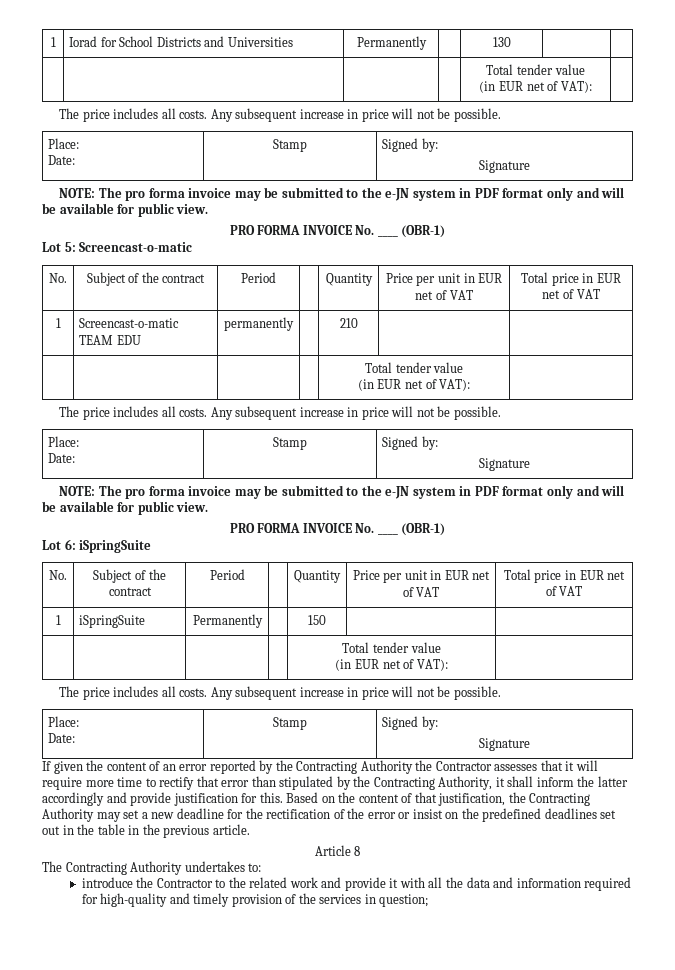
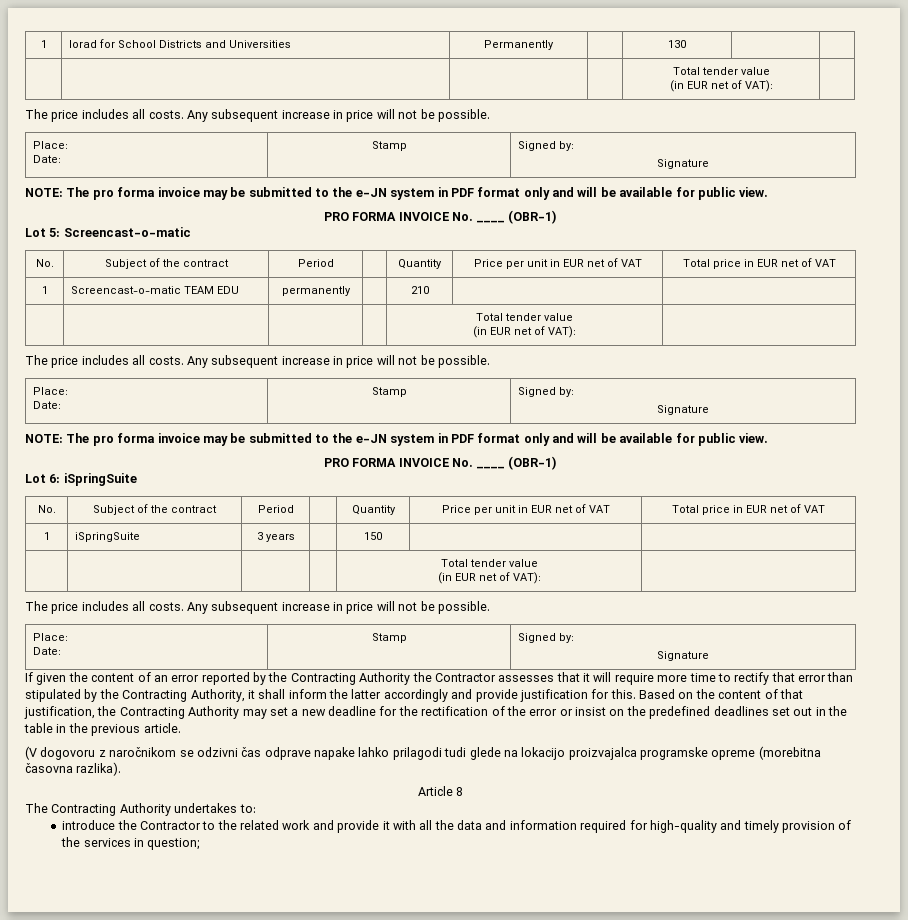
- 1 | iSpringSuite | Permanently | | 150 | |
+ 1 | iSpringSuite | 3 years | | 150 | |
+ (V dogovoru z naročnikom se odzivni čas odprave napake lahko prilagodi tudi glede na lokacijo proizvajalca programske opreme (morebitna časovna razlika).

